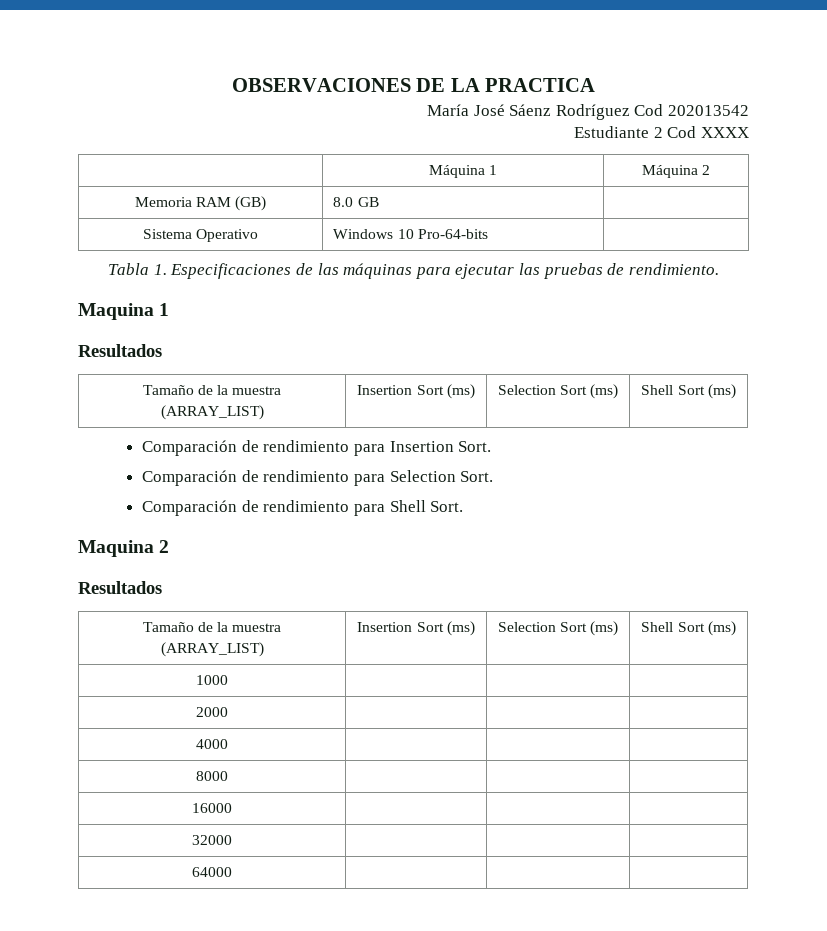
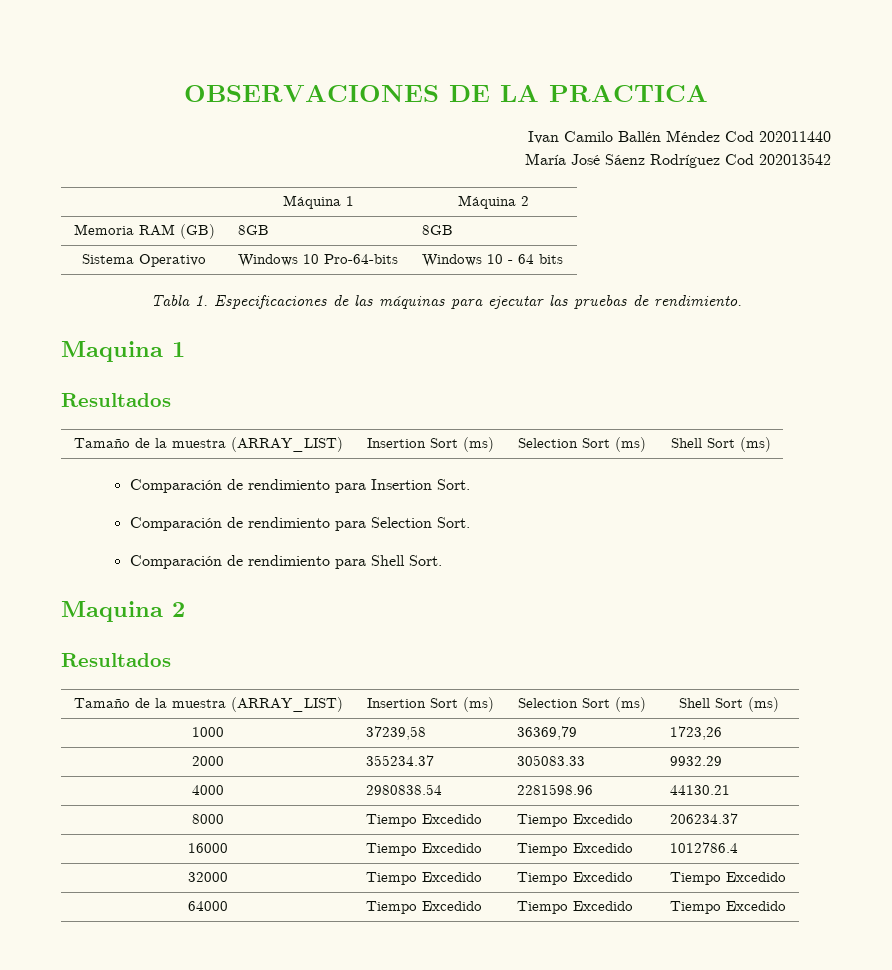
+ Ivan Camilo Ballén Méndez Cod 202011440
- Estudiante 2 Cod XXXX
- Memoria RAM (GB) | 8.0 GB |
+ Memoria RAM (GB) | 8GB | 8GB
- Sistema Operativo | Windows 10 Pro-64-bits |
+ Sistema Operativo | Windows 10 Pro-64-bits | Windows 10 - 64 bits
- 1000 | | |
- 2000 | | |
- 4000 | | |
- 8000 | | |
- 16000 | | |
- 32000 | | |
- 64000 | | |
+ 1000 | 37239,58 | 36369,79 | 1723,26
+ 2000 | 355234.37 | 305083.33 | 9932.29
+ 4000 | 2980838.54 | 2281598.96 | 44130.21
+ 8000 | Tiempo Excedido | Tiempo Excedido | 206234.37
+ 16000 | Tiempo Excedido | Tiempo Excedido | 1012786.4
+ 32000 | Tiempo Excedido | Tiempo Excedido | Tiempo Excedido
+ 64000 | Tiempo Excedido | Tiempo Excedido | Tiempo Excedido

